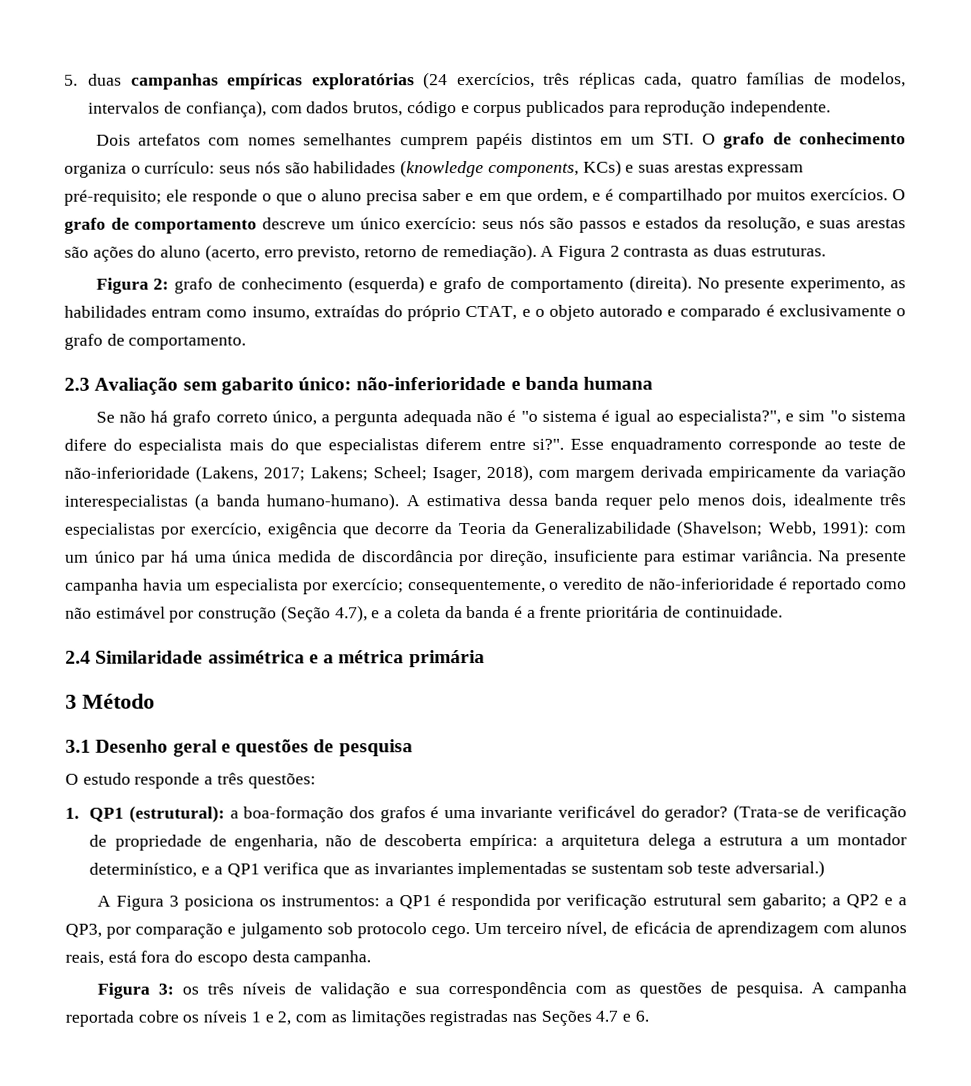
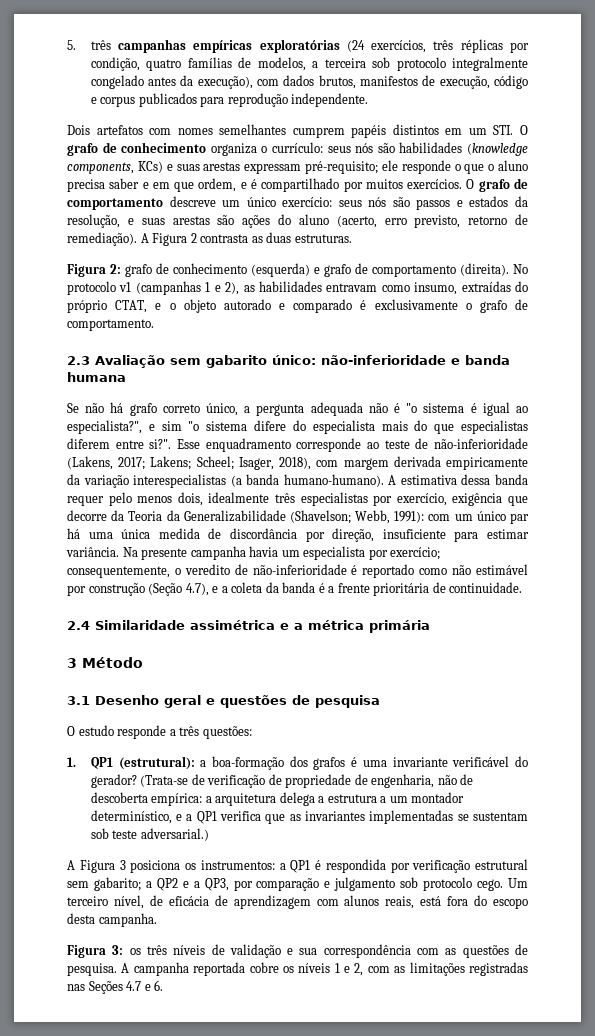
- 5. duas campanhas empíricas exploratórias (24 exercícios, três réplicas cada, quatro famílias de modelos, intervalos de confiança), com dados brutos, código e corpus publicados para reprodução independente.
+ 5. três campanhas empíricas exploratórias (24 exercícios, três réplicas por condição, quatro famílias de modelos, a terceira sob protocolo integralmente congelado antes da execução), com dados brutos, manifestos de execução, código e corpus publicados para reprodução independente.
- No presente experimento, as habilidades entram como insumo, extraídas do próprio CTAT, e o objeto autorado e comparado é exclusivamente o grafo de comportamento.
+ No protocolo v1 (campanhas 1 e 2), as habilidades entravam como insumo, extraídas do próprio CTAT, e o objeto autorado e comparado é exclusivamente o grafo de comportamento.

